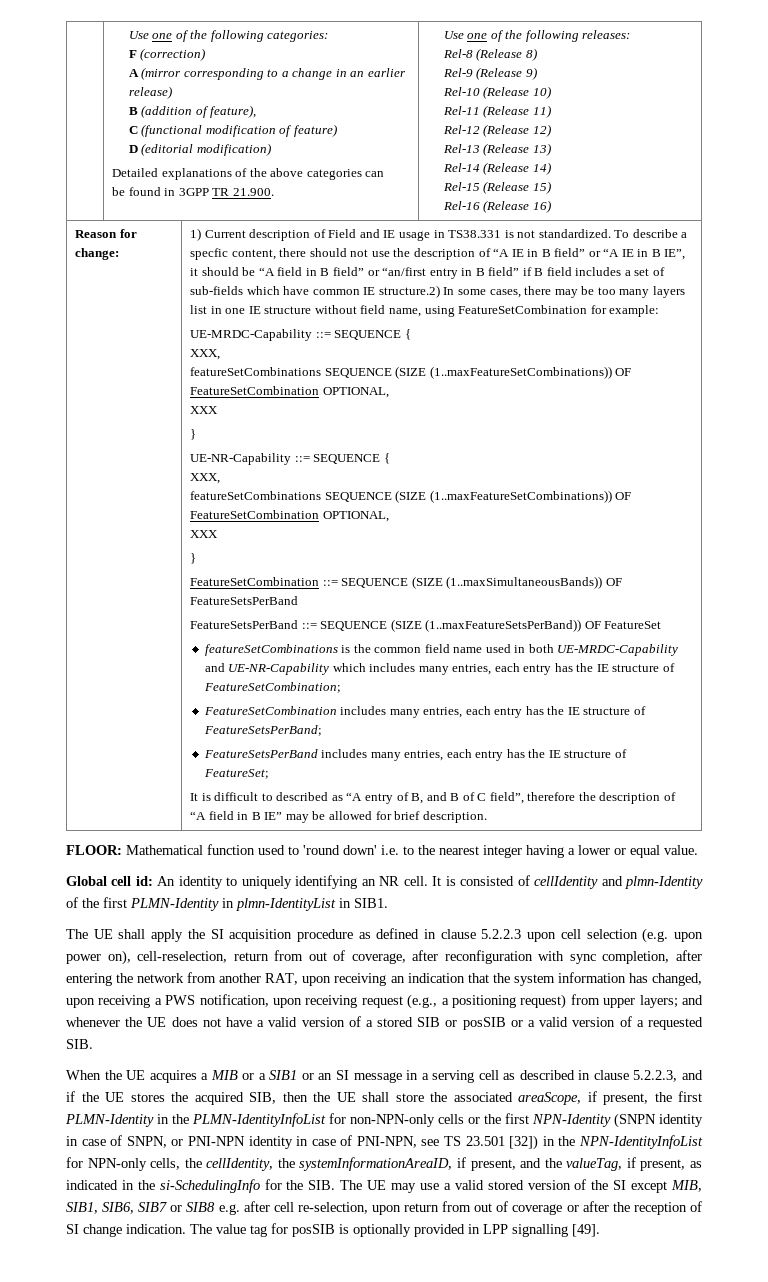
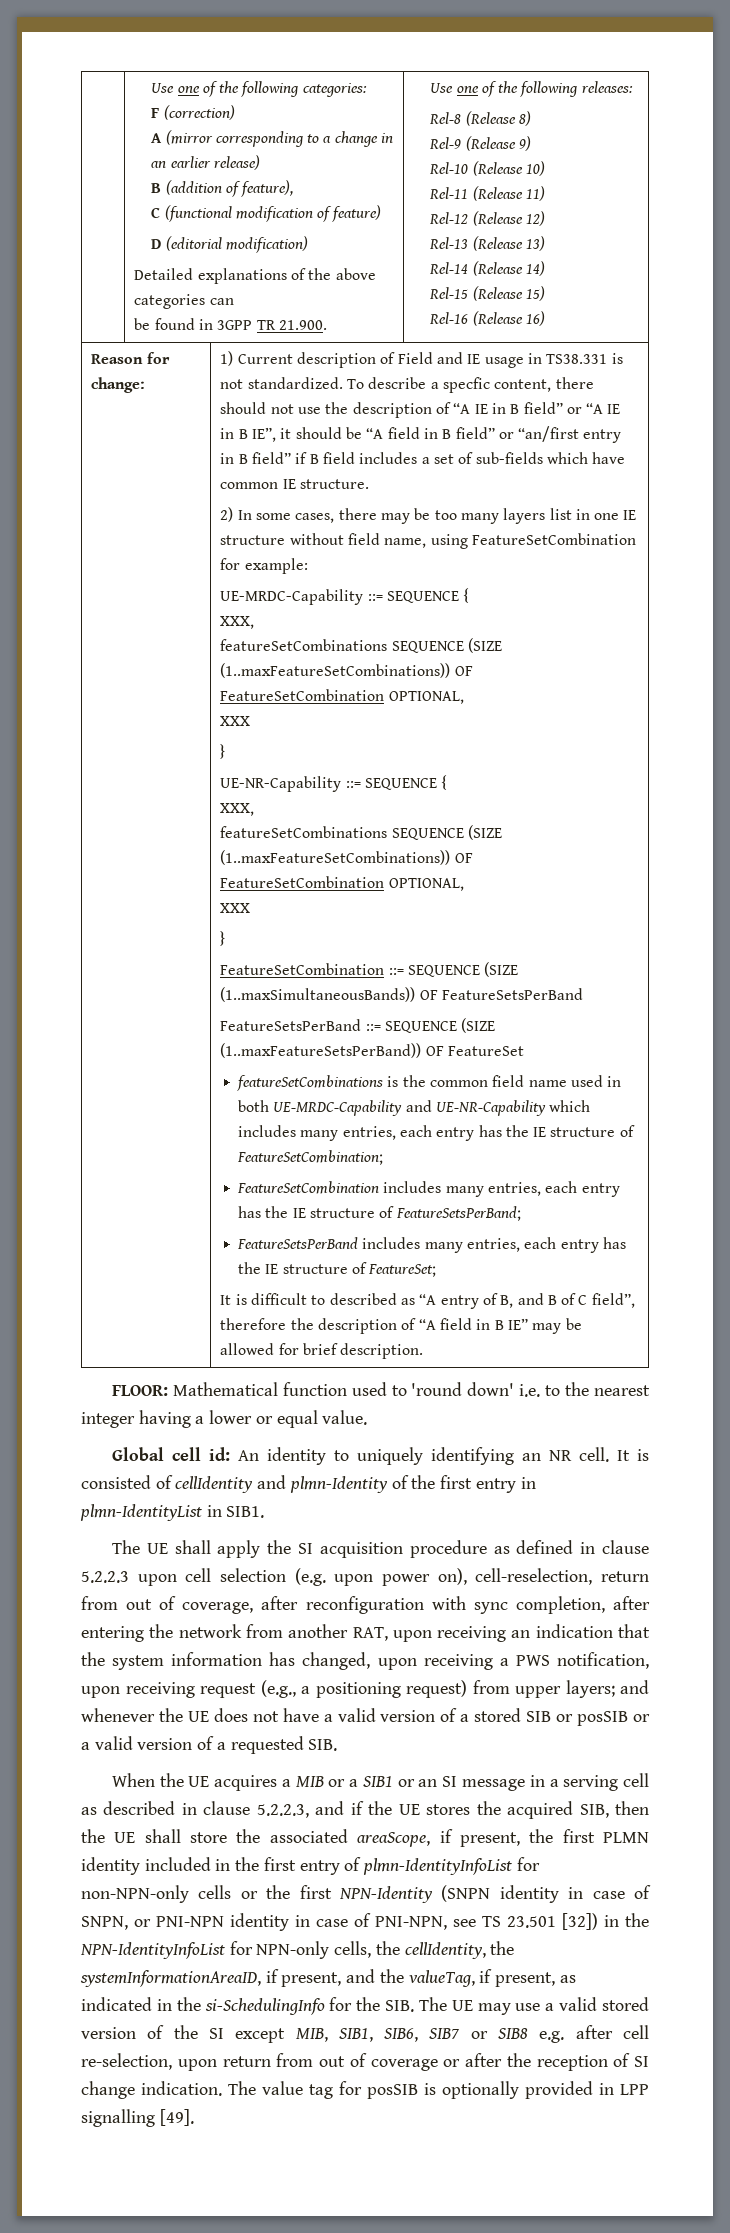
- To describe a specfic content, there should not use the description of “A IE in B field” or “A IE in B IE”, it should be “A field in B field” or “an/first entry in B field” if B field includes a set of sub-fields which have common IE structure.2) In some cases, there may be too many layers list in one IE structure without field name, using FeatureSetCombination for example:
+ To describe a specfic content, there should not use the description of “A IE in B field” or “A IE in B IE”, it should be “A field in B field” or “an/first entry in B field” if B field includes a set of sub-fields which have common IE structure.
+ 2) In some cases, there may be too many layers list in one IE structure without field name, using FeatureSetCombination for example:
- It is consisted of cellIdentity and plmn-Identity of the first PLMN-Identity in plmn-IdentityList in SIB1.
+ It is consisted of cellIdentity and plmn-Identity of the first entry in plmn-IdentityList in SIB1.
- When the UE acquires a MIB or a SIB1 or an SI message in a serving cell as described in clause 5.2.2.3, and if the UE stores the acquired SIB, then the UE shall store the associated areaScope, if present, the first PLMN-Identity in the PLMN-IdentityInfoList for non-NPN-only cells or the first NPN-Identity (SNPN identity in case of SNPN, or PNI-NPN identity in case of PNI-NPN, see TS 23.501 [32]) in the NPN-IdentityInfoList for NPN-only cells, the cellIdentity, the systemInformationAreaID, if present, and the valueTag, if present, as indicated in the si-SchedulingInfo for the SIB. The UE may use a valid stored version of the SI except MIB, SIB1, SIB6, SIB7 or SIB8 e.g. after cell re-selection, upon return from out of coverage or after the reception of SI change indication.
+ When the UE acquires a MIB or a SIB1 or an SI message in a serving cell as described in clause 5.2.2.3, and if the UE stores the acquired SIB, then the UE shall store the associated areaScope, if present, the first PLMN identity included in the first entry of plmn-IdentityInfoList for non-NPN-only cells or the first NPN-Identity (SNPN identity in case of SNPN, or PNI-NPN identity in case of PNI-NPN, see TS 23.501 [32]) in the NPN-IdentityInfoList for NPN-only cells, the cellIdentity, the systemInformationAreaID, if present, and the valueTag, if present, as indicated in the si-SchedulingInfo for the SIB. The UE may use a valid stored version of the SI except MIB, SIB1, SIB6, SIB7 or SIB8 e.g. after cell re-selection, upon return from out of coverage or after the reception of SI change indication.

